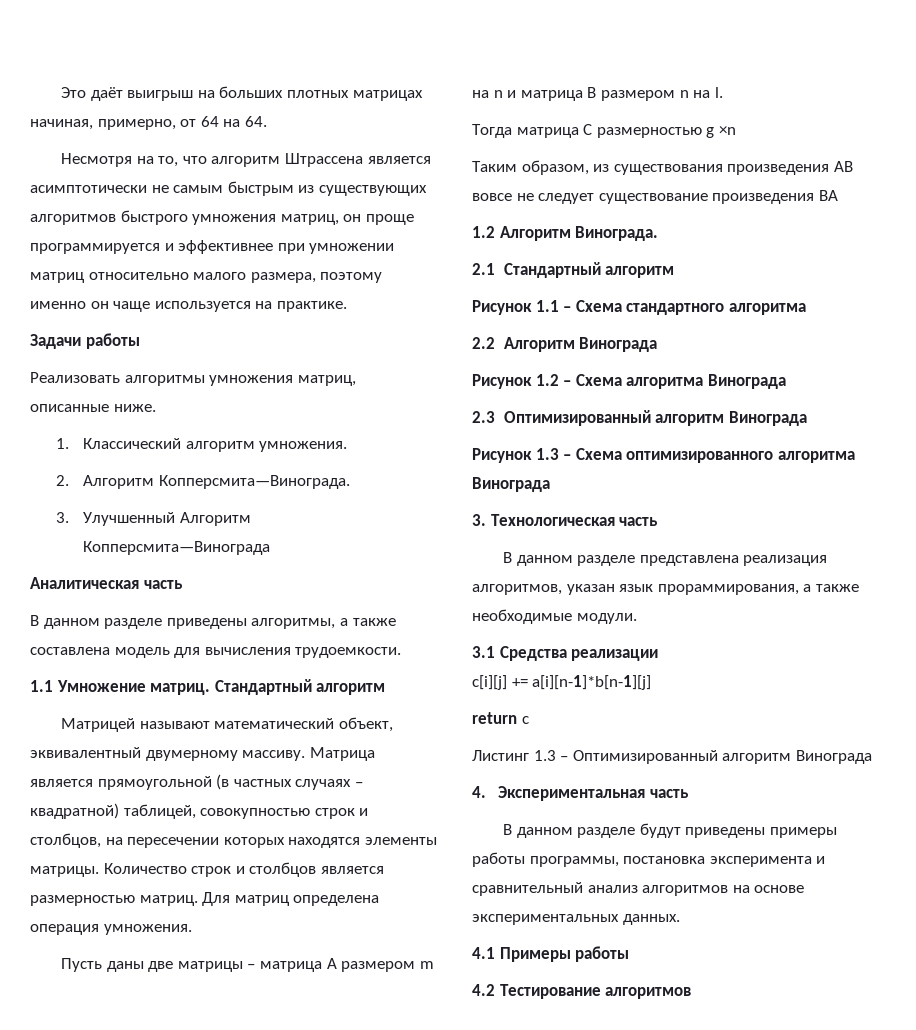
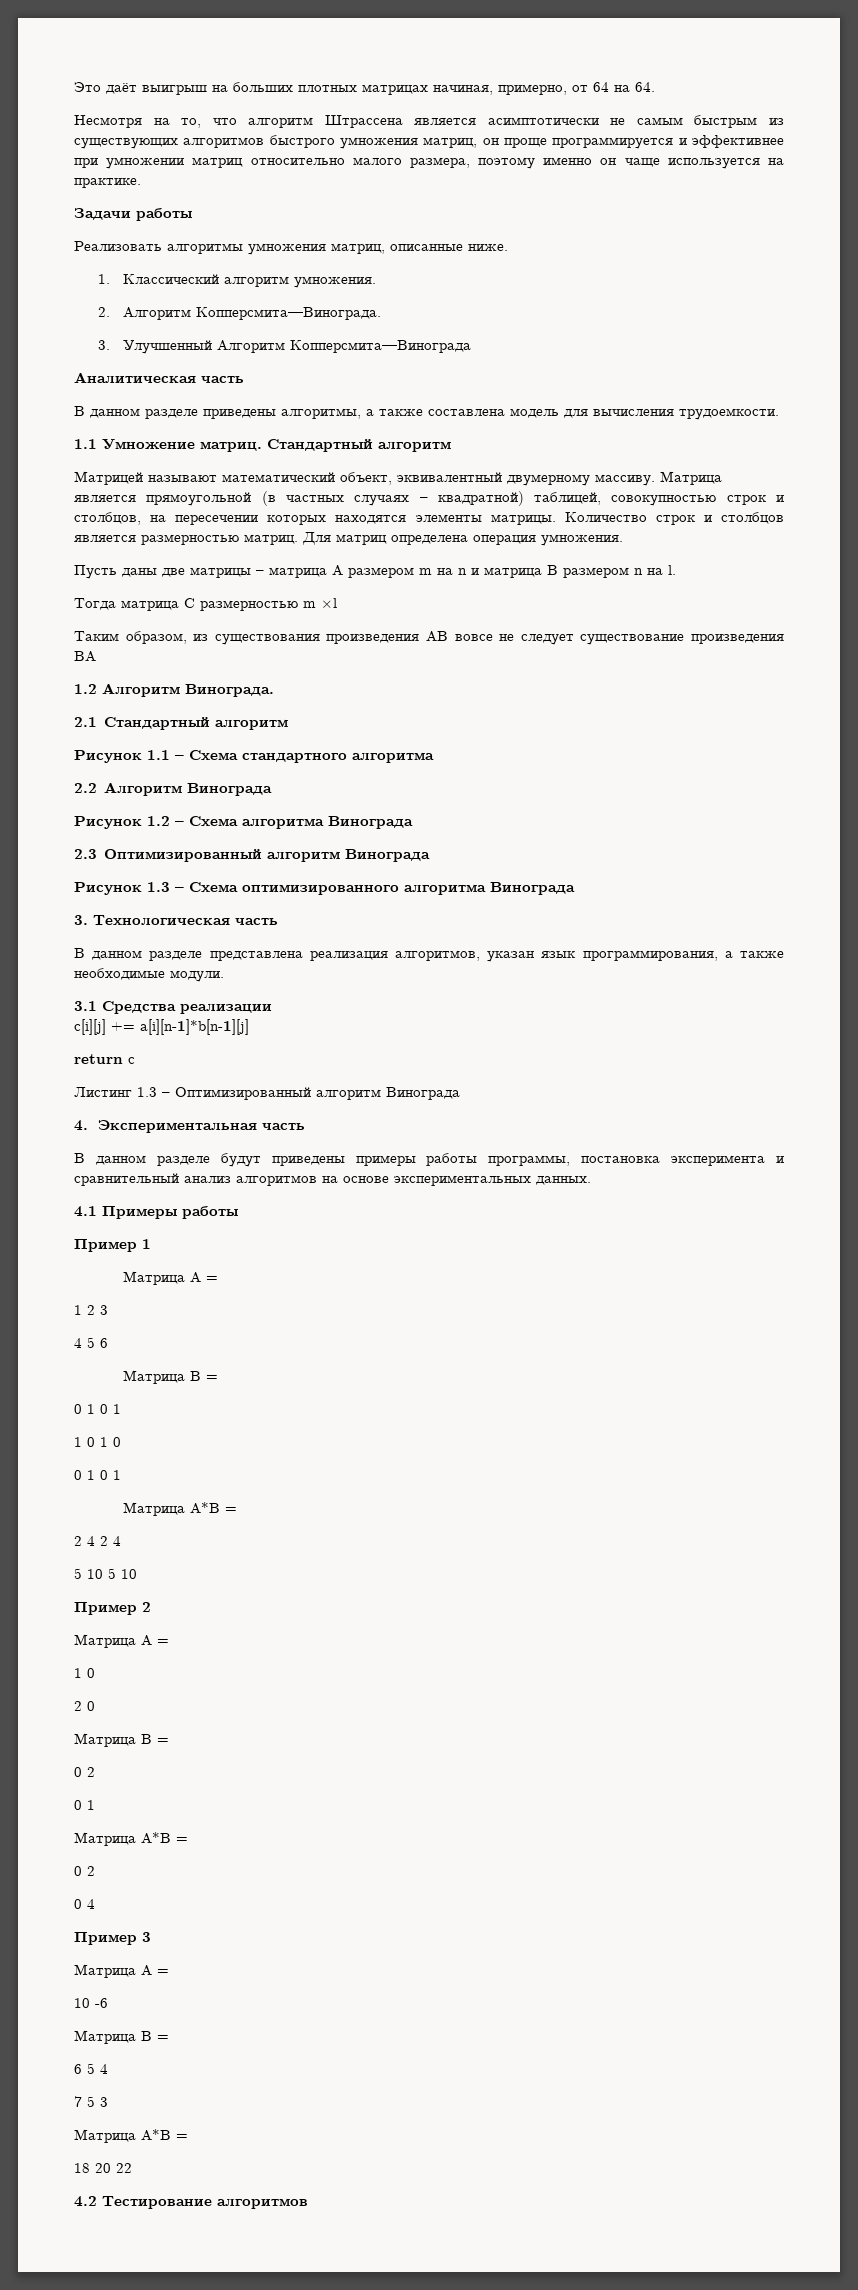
- Тогда матрица C размерностью g ×n
+ Тогда матрица C размерностью m ×l
- В данном разделе представлена реализация алгоритмов, указан язык прораммирования, а также необходимые модули.
+ В данном разделе представлена реализация алгоритмов, указан язык программирования, а также необходимые модули.
+ Пример 1
+ Матрица A =
+ 1 2 3
+ 4 5 6
+ Матрица B =
+ 0 1 0 1
+ 1 0 1 0
+ 0 1 0 1
+ Матрица A*B =
+ 2 4 2 4
+ 5 10 5 10
+ Пример 2
+ Матрица A =
+ 1 0
+ 2 0
+ Матрица B =
+ 0 2
+ 0 1
+ Матрица A*B =
+ 0 2
+ 0 4
+ Пример 3
+ Матрица A =
+ 10 -6
+ Матрица B =
+ 6 5 4
+ 7 5 3
+ Матрица A*B =
+ 18 20 22

